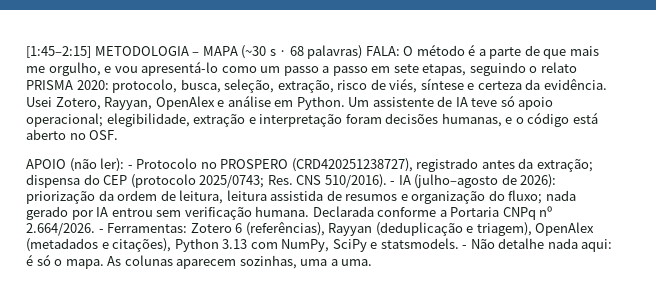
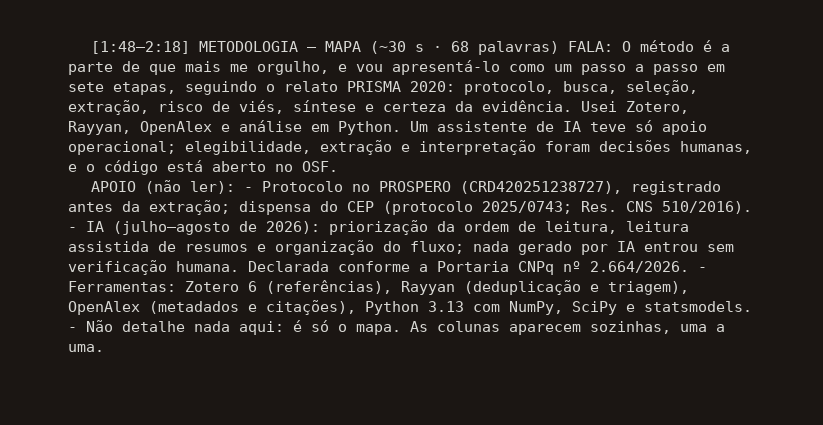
- [1:45–2:15] METODOLOGIA – MAPA (~30 s · 68 palavras) FALA: O método é a parte de que mais me orgulho, e vou apresentá-lo como um passo a passo em sete etapas, seguindo o relato PRISMA 2020: protocolo, busca, seleção, extração, risco de viés, síntese e certeza da evidência.
+ [1:48–2:18] METODOLOGIA – MAPA (~30 s · 68 palavras) FALA: O método é a parte de que mais me orgulho, e vou apresentá-lo como um passo a passo em sete etapas, seguindo o relato PRISMA 2020: protocolo, busca, seleção, extração, risco de viés, síntese e certeza da evidência.

